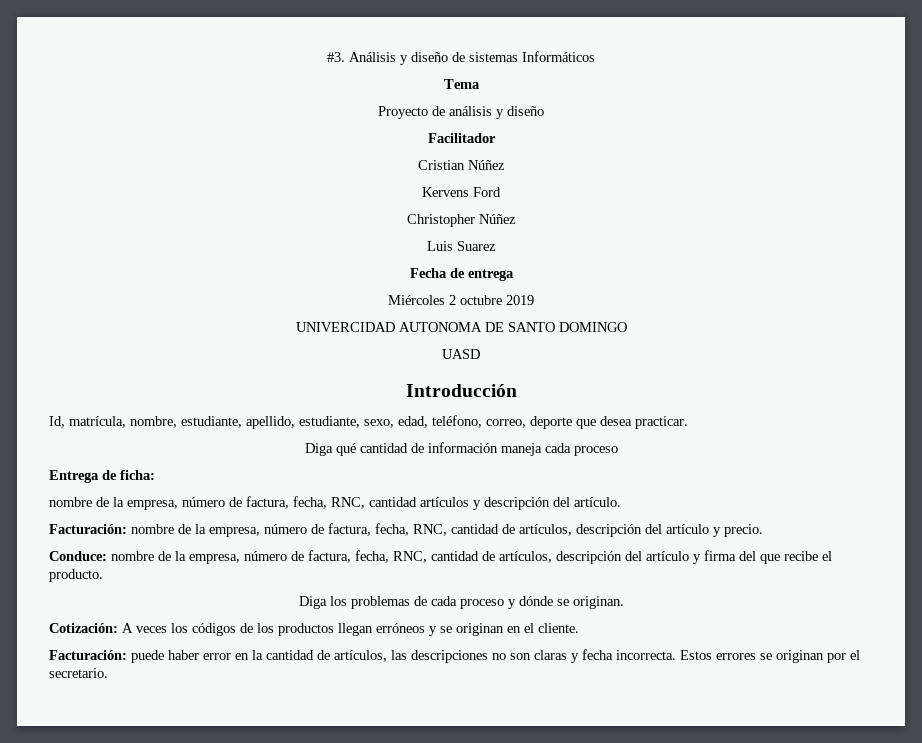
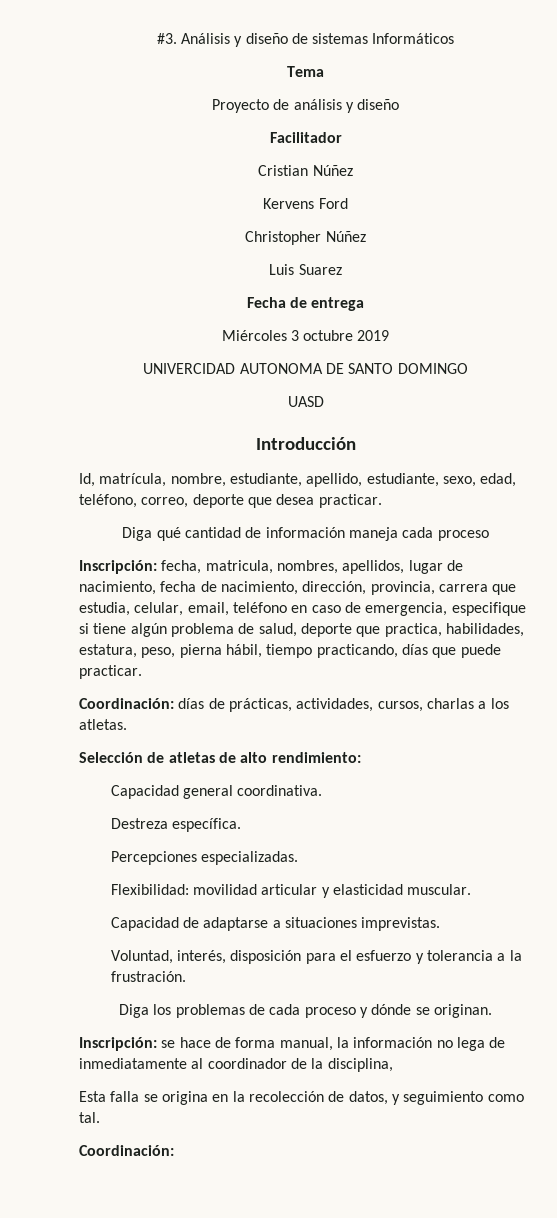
- Miércoles 2 octubre 2019
+ Miércoles 3 octubre 2019
- Entrega de ficha:
- nombre de la empresa, número de factura, fecha, RNC, cantidad artículos y descripción del artículo.
- Facturación: nombre de la empresa, número de factura, fecha, RNC, cantidad de artículos, descripción del artículo y precio.
- Conduce: nombre de la empresa, número de factura, fecha, RNC, cantidad de artículos, descripción del artículo y firma del que recibe el producto.
+ Inscripción: fecha, matricula, nombres, apellidos, lugar de nacimiento, fecha de nacimiento, dirección, provincia, carrera que estudia, celular, email, teléfono en caso de emergencia, especifique si tiene algún problema de salud, deporte que practica, habilidades, estatura, peso, pierna hábil, tiempo practicando, días que puede practicar.
+ Coordinación: días de prácticas, actividades, cursos, charlas a los atletas.
+ Selección de atletas de alto rendimiento:
+ Capacidad general coordinativa.
+ Destreza específica.
+ Percepciones especializadas.
+ Flexibilidad: movilidad articular y elasticidad muscular.
+ Capacidad de adaptarse a situaciones imprevistas.
+ Voluntad, interés, disposición para el esfuerzo y tolerancia a la frustración.
- Cotización: A veces los códigos de los productos llegan erróneos y se originan en el cliente.
- Facturación: puede haber error en la cantidad de artículos, las descripciones no son claras y fecha incorrecta. Estos errores se originan por el secretario.
+ Inscripción: se hace de forma manual, la información no lega de inmediatamente al coordinador de la disciplina,
+ Esta falla se origina en la recolección de datos, y seguimiento como tal.
+ Coordinación:

